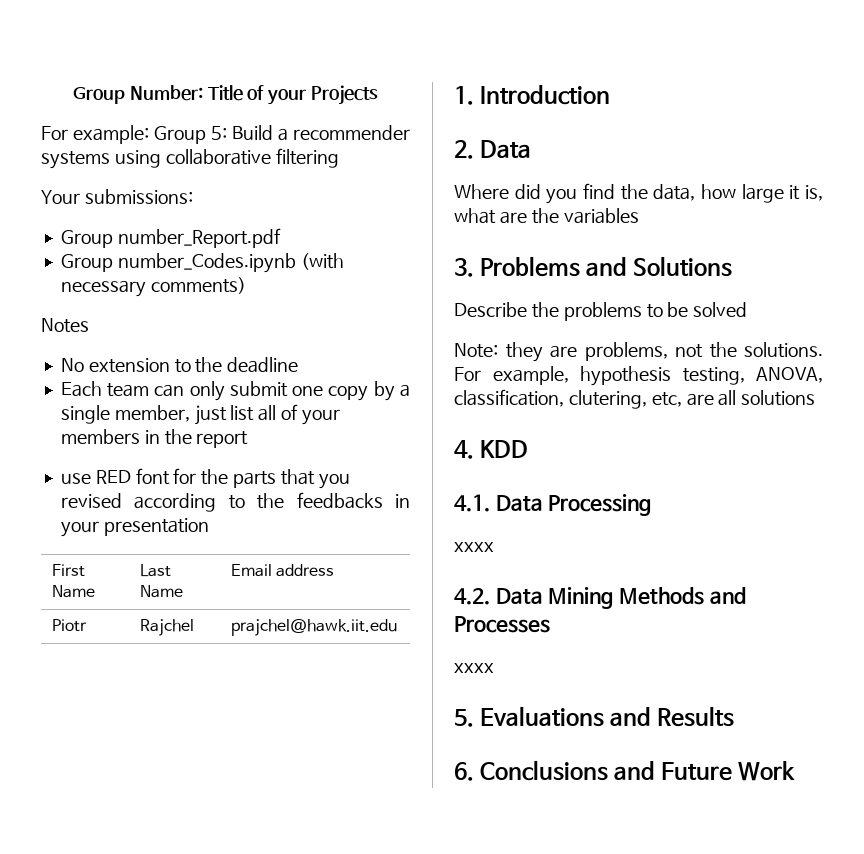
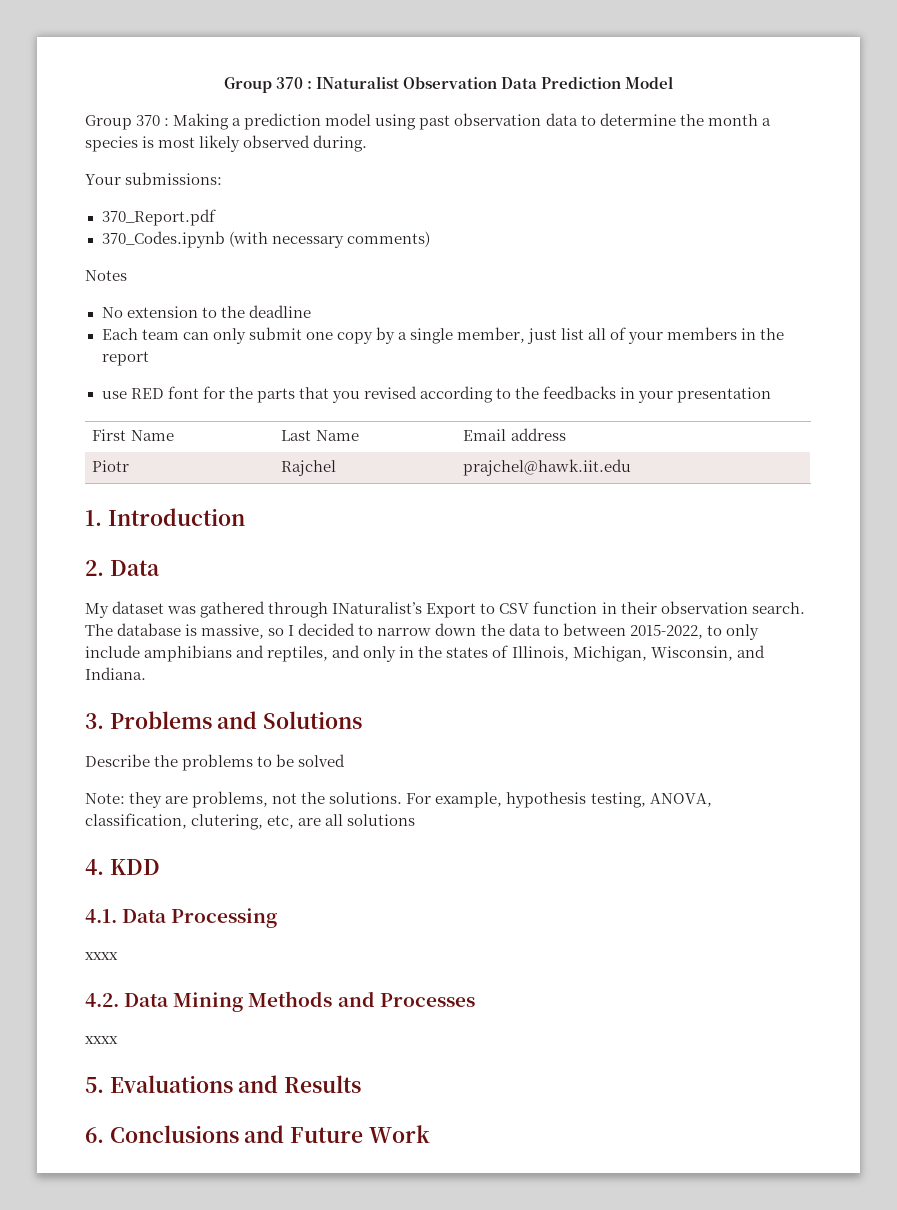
- Group Number: Title of your Projects
- For example: Group 5: Build a recommender systems using collaborative filtering
+ Group 370 : INaturalist Observation Data Prediction Model
+ Group 370 : Making a prediction model using past observation data to determine the month a species is most likely observed during.
  Your submissions:
- Group number_Report.pdf
- Group number_Codes.ipynb (with necessary comments)
+ 370_Report.pdf
+ 370_Codes.ipynb (with necessary comments)
- Where did you find the data, how large it is, what are the variables
+ My dataset was gathered through INaturalist’s Export to CSV function in their observation search. The database is massive, so I decided to narrow down the data to between 2015-2022, to only include amphibians and reptiles, and only in the states of Illinois, Michigan, Wisconsin, and Indiana.

